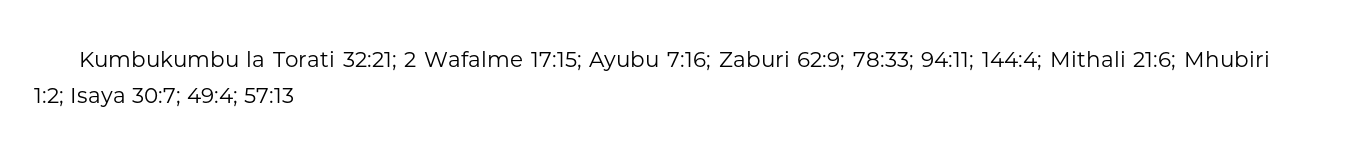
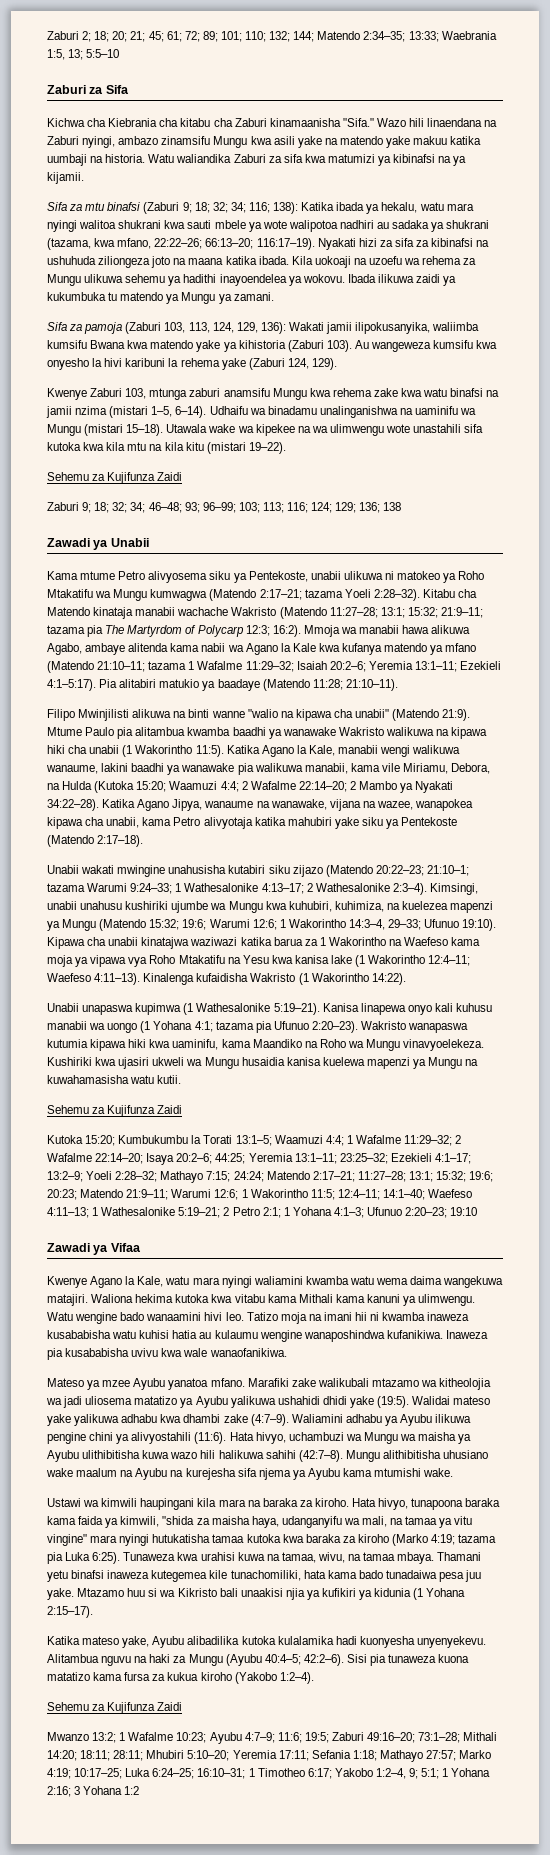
- Kumbukumbu la Torati 32:21; 2 Wafalme 17:15; Ayubu 7:16; Zaburi 62:9; 78:33; 94:11; 144:4; Mithali 21:6; Mhubiri 1:2; Isaya 30:7; 49:4; 57:13
+ Zaburi 2; 18; 20; 21; 45; 61; 72; 89; 101; 110; 132; 144; Matendo 2:34–35; 13:33; Waebrania 1:5, 13; 5:5–10
+ Zaburi za Sifa
+ Kichwa cha Kiebrania cha kitabu cha Zaburi kinamaanisha "Sifa." Wazo hili linaendana na Zaburi nyingi, ambazo zinamsifu Mungu kwa asili yake na matendo yake makuu katika uumbaji na historia. Watu waliandika Zaburi za sifa kwa matumizi ya kibinafsi na ya kijamii.
+ Sifa za mtu binafsi (Zaburi 9; 18; 32; 34; 116; 138): Katika ibada ya hekalu, watu mara nyingi walitoa shukrani kwa sauti mbele ya wote walipotoa nadhiri au sadaka ya shukrani (tazama, kwa mfano, 22:22–26; 66:13–20; 116:17–19). Nyakati hizi za sifa za kibinafsi na ushuhuda ziliongeza joto na maana katika ibada. Kila uokoaji na uzoefu wa rehema za Mungu ulikuwa sehemu ya hadithi inayoendelea ya wokovu. Ibada ilikuwa zaidi ya kukumbuka tu matendo ya Mungu ya zamani.
+ Sifa za pamoja (Zaburi 103, 113, 124, 129, 136): Wakati jamii ilipokusanyika, waliimba kumsifu Bwana kwa matendo yake ya kihistoria (Zaburi 103). Au wangeweza kumsifu kwa onyesho la hivi karibuni la rehema yake (Zaburi 124, 129).
+ Kwenye Zaburi 103, mtunga zaburi anamsifu Mungu kwa rehema zake kwa watu binafsi na jamii nzima (mistari 1–5, 6–14). Udhaifu wa binadamu unalinganishwa na uaminifu wa Mungu (mistari 15–18). Utawala wake wa kipekee na wa ulimwengu wote unastahili sifa kutoka kwa kila mtu na kila kitu (mistari 19–22).
+ Sehemu za Kujifunza Zaidi
+ Zaburi 9; 18; 32; 34; 46–48; 93; 96–99; 103; 113; 116; 124; 129; 136; 138
+ Zawadi ya Unabii
+ Kama mtume Petro alivyosema siku ya Pentekoste, unabii ulikuwa ni matokeo ya Roho Mtakatifu wa Mungu kumwagwa (Matendo 2:17–21; tazama Yoeli 2:28–32). Kitabu cha Matendo kinataja manabii wachache Wakristo (Matendo 11:27–28; 13:1; 15:32; 21:9–11; tazama pia The Martyrdom of Polycarp 12:3; 16:2). Mmoja wa manabii hawa alikuwa Agabo, ambaye alitenda kama nabii wa Agano la Kale kwa kufanya matendo ya mfano (Matendo 21:10–11; tazama 1 Wafalme 11:29–32; Isaiah 20:2–6; Yeremia 13:1–11; Ezekieli 4:1–5:17). Pia alitabiri matukio ya baadaye (Matendo 11:28; 21:10–11).
+ Filipo Mwinjilisti alikuwa na binti wanne "walio na kipawa cha unabii" (Matendo 21:9). Mtume Paulo pia alitambua kwamba baadhi ya wanawake Wakristo walikuwa na kipawa hiki cha unabii (1 Wakorintho 11:5). Katika Agano la Kale, manabii wengi walikuwa wanaume, lakini baadhi ya wanawake pia walikuwa manabii, kama vile Miriamu, Debora, na Hulda (Kutoka 15:20; Waamuzi 4:4; 2 Wafalme 22:14–20; 2 Mambo ya Nyakati 34:22–28). Katika Agano Jipya, wanaume na wanawake, vijana na wazee, wanapokea kipawa cha unabii, kama Petro alivyotaja katika mahubiri yake siku ya Pentekoste (Matendo 2:17–18).
+ Unabii wakati mwingine unahusisha kutabiri siku zijazo (Matendo 20:22–23; 21:10–1; tazama Warumi 9:24–33; 1 Wathesalonike 4:13–17; 2 Wathesalonike 2:3–4). Kimsingi, unabii unahusu kushiriki ujumbe wa Mungu kwa kuhubiri, kuhimiza, na kuelezea mapenzi ya Mungu (Matendo 15:32; 19:6; Warumi 12:6; 1 Wakorintho 14:3–4, 29–33; Ufunuo 19:10). Kipawa cha unabii kinatajwa waziwazi katika barua za 1 Wakorintho na Waefeso kama moja ya vipawa vya Roho Mtakatifu na Yesu kwa kanisa lake (1 Wakorintho 12:4–11; Waefeso 4:11–13). Kinalenga kufaidisha Wakristo (1 Wakorintho 14:22).
+ Unabii unapaswa kupimwa (1 Wathesalonike 5:19–21). Kanisa linapewa onyo kali kuhusu manabii wa uongo (1 Yohana 4:1; tazama pia Ufunuo 2:20–23). Wakristo wanapaswa kutumia kipawa hiki kwa uaminifu, kama Maandiko na Roho wa Mungu vinavyoelekeza. Kushiriki kwa ujasiri ukweli wa Mungu husaidia kanisa kuelewa mapenzi ya Mungu na kuwahamasisha watu kutii.
+ Sehemu za Kujifunza Zaidi
+ Kutoka 15:20; Kumbukumbu la Torati 13:1–5; Waamuzi 4:4; 1 Wafalme 11:29–32; 2 Wafalme 22:14–20; Isaya 20:2–6; 44:25; Yeremia 13:1–11; 23:25–32; Ezekieli 4:1–17; 13:2–9; Yoeli 2:28–32; Mathayo 7:15; 24:24; Matendo 2:17–21; 11:27–28; 13:1; 15:32; 19:6; 20:23; Matendo 21:9–11; Warumi 12:6; 1 Wakorintho 11:5; 12:4–11; 14:1–40; Waefeso 4:11–13; 1 Wathesalonike 5:19–21; 2 Petro 2:1; 1 Yohana 4:1–3; Ufunuo 2:20–23; 19:10
+ Zawadi ya Vifaa
+ Kwenye Agano la Kale, watu mara nyingi waliamini kwamba watu wema daima wangekuwa matajiri. Waliona hekima kutoka kwa vitabu kama Mithali kama kanuni ya ulimwengu. Watu wengine bado wanaamini hivi leo. Tatizo moja na imani hii ni kwamba inaweza kusababisha watu kuhisi hatia au kulaumu wengine wanaposhindwa kufanikiwa. Inaweza pia kusababisha uvivu kwa wale wanaofanikiwa.
+ Mateso ya mzee Ayubu yanatoa mfano. Marafiki zake walikubali mtazamo wa kitheolojia wa jadi uliosema matatizo ya Ayubu yalikuwa ushahidi dhidi yake (19:5). Walidai mateso yake yalikuwa adhabu kwa dhambi zake (4:7–9). Waliamini adhabu ya Ayubu ilikuwa pengine chini ya alivyostahili (11:6). Hata hivyo, uchambuzi wa Mungu wa maisha ya Ayubu ulithibitisha kuwa wazo hili halikuwa sahihi (42:7–8). Mungu alithibitisha uhusiano wake maalum na Ayubu na kurejesha sifa njema ya Ayubu kama mtumishi wake.
+ Ustawi wa kimwili haupingani kila mara na baraka za kiroho. Hata hivyo, tunapoona baraka kama faida ya kimwili, "shida za maisha haya, udanganyifu wa mali, na tamaa ya vitu vingine" mara nyingi hutukatisha tamaa kutoka kwa baraka za kiroho (Marko 4:19; tazama pia Luka 6:25). Tunaweza kwa urahisi kuwa na tamaa, wivu, na tamaa mbaya. Thamani yetu binafsi inaweza kutegemea kile tunachomiliki, hata kama bado tunadaiwa pesa juu yake. Mtazamo huu si wa Kikristo bali unaakisi njia ya kufikiri ya kidunia (1 Yohana 2:15–17).
+ Katika mateso yake, Ayubu alibadilika kutoka kulalamika hadi kuonyesha unyenyekevu. Alitambua nguvu na haki za Mungu (Ayubu 40:4–5; 42:2–6). Sisi pia tunaweza kuona matatizo kama fursa za kukua kiroho (Yakobo 1:2–4).
+ Sehemu za Kujifunza Zaidi
+ Mwanzo 13:2; 1 Wafalme 10:23; Ayubu 4:7–9; 11:6; 19:5; Zaburi 49:16–20; 73:1–28; Mithali 14:20; 18:11; 28:11; Mhubiri 5:10–20; Yeremia 17:11; Sefania 1:18; Mathayo 27:57; Marko 4:19; 10:17–25; Luka 6:24–25; 16:10–31; 1 Timotheo 6:17; Yakobo 1:2–4, 9; 5:1; 1 Yohana 2:16; 3 Yohana 1:2

